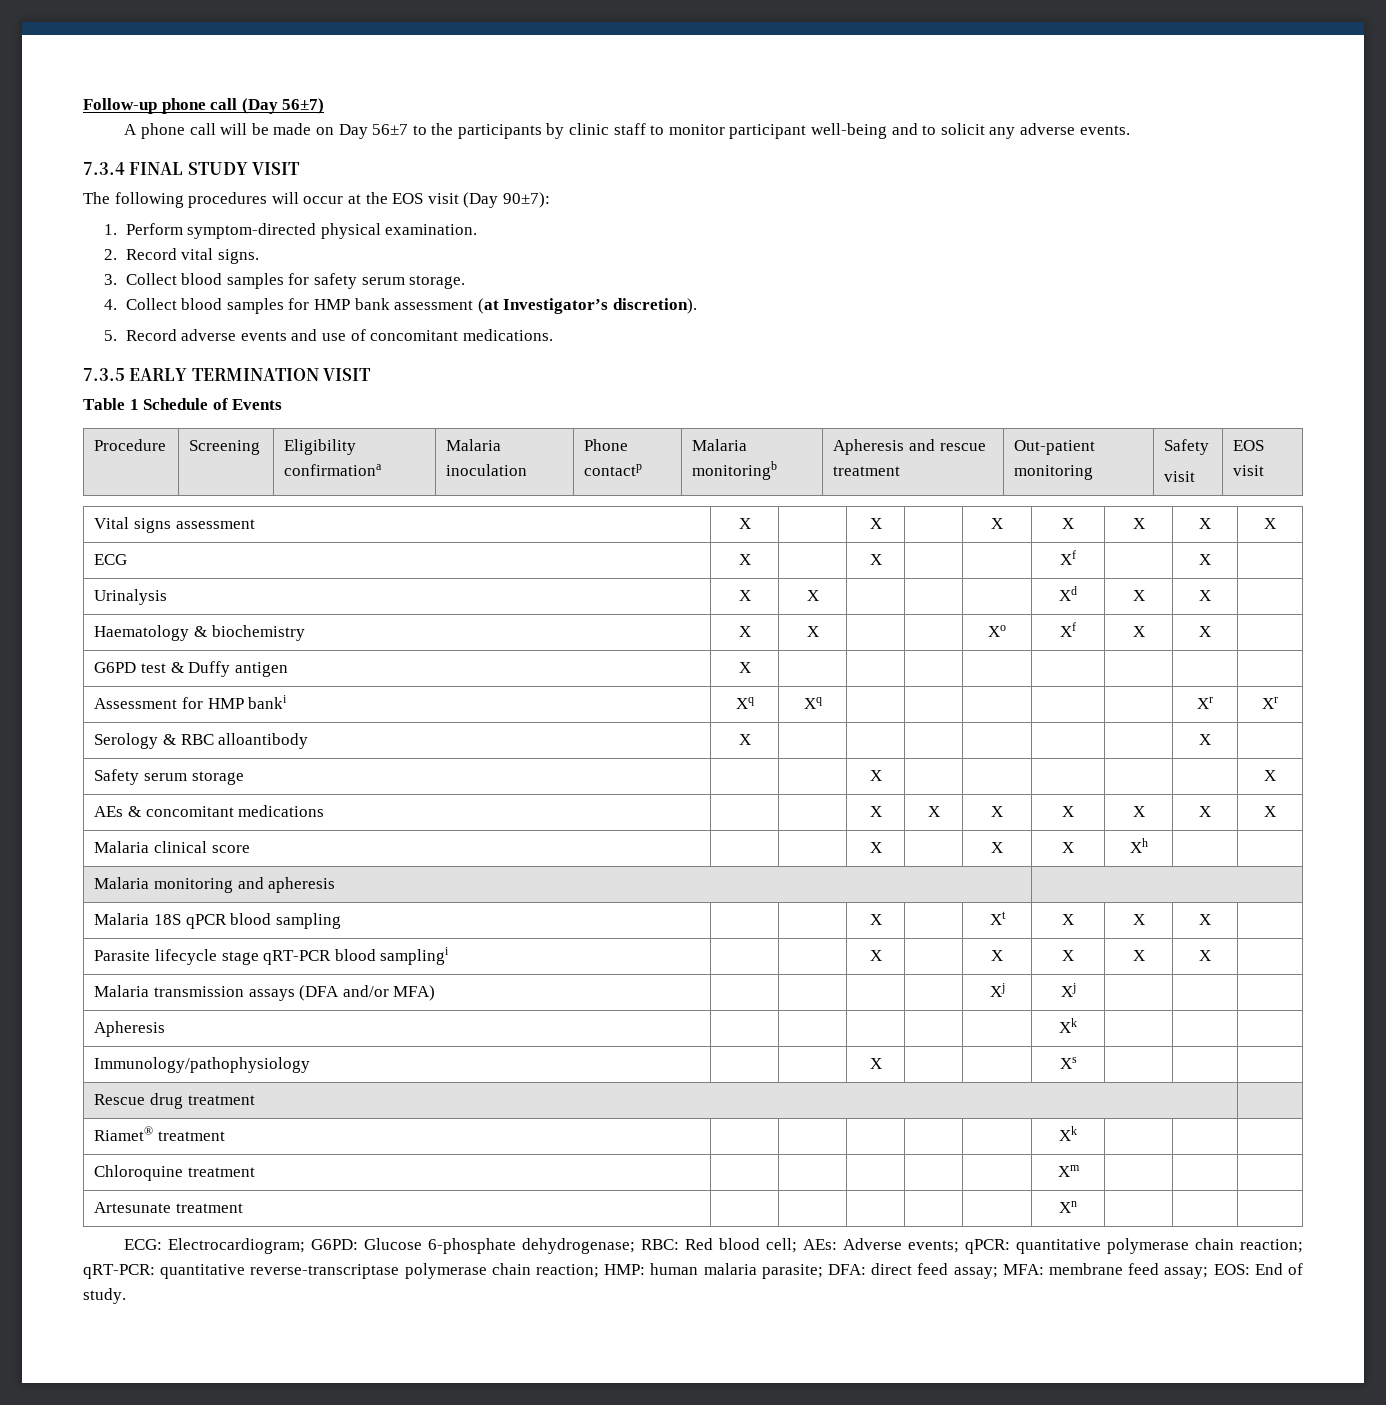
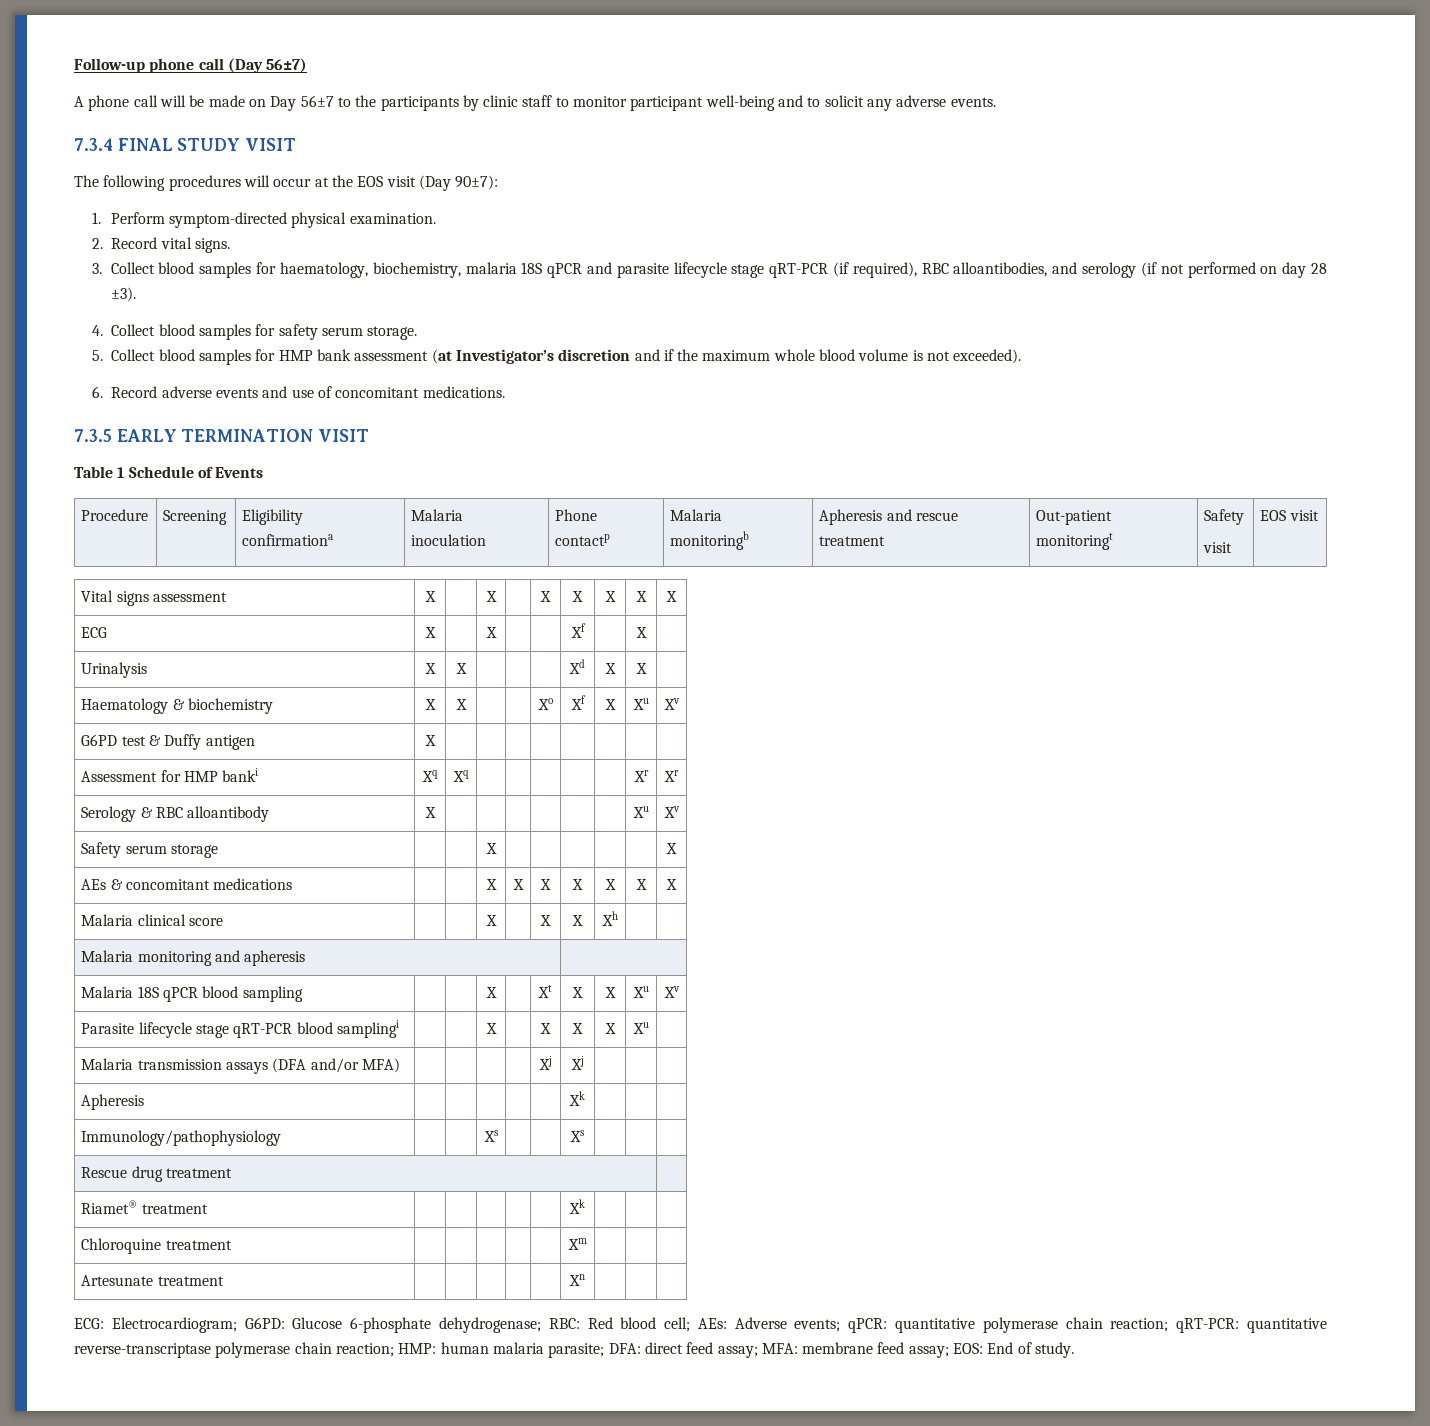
- 3. Collect blood samples for safety serum storage.
+ 3. Collect blood samples for haematology, biochemistry, malaria 18S qPCR and parasite lifecycle stage qRT-PCR (if required), RBC alloantibodies, and serology (if not performed on day 28 ±3).
+ 4. Collect blood samples for safety serum storage.
- 4. Collect blood samples for HMP bank assessment (at Investigator’s discretion).
- 5. Record adverse events and use of concomitant medications.
+ 5. Collect blood samples for HMP bank assessment (at Investigator’s discretion and if the maximum whole blood volume is not exceeded).
+ 6. Record adverse events and use of concomitant medications.
- Procedure | Screening | Eligibility confirmationa | Malaria inoculation | Phone contactp | Malaria monitoringb | Apheresis and rescue treatment | Out-patient monitoring | Safety
+ Procedure | Screening | Eligibility confirmationa | Malaria inoculation | Phone contactp | Malaria monitoringb | Apheresis and rescue treatment | Out-patient monitoringt | Safety
- Haematology & biochemistry | X | X | | | Xo | Xf | X | X |
+ Haematology & biochemistry | X | X | | | Xo | Xf | X | Xu | Xv
- Serology & RBC alloantibody | X | | | | | | | X |
+ Serology & RBC alloantibody | X | | | | | | | Xu | Xv
- Malaria 18S qPCR blood sampling | | | X | | Xt | X | X | X |
+ Malaria 18S qPCR blood sampling | | | X | | Xt | X | X | Xu | Xv
- Parasite lifecycle stage qRT-PCR blood samplingi | | | X | | X | X | X | X |
+ Parasite lifecycle stage qRT-PCR blood samplingi | | | X | | X | X | X | Xu |
- Immunology/pathophysiology | | | X | | | Xs | | |
+ Immunology/pathophysiology | | | Xs | | | Xs | | |

